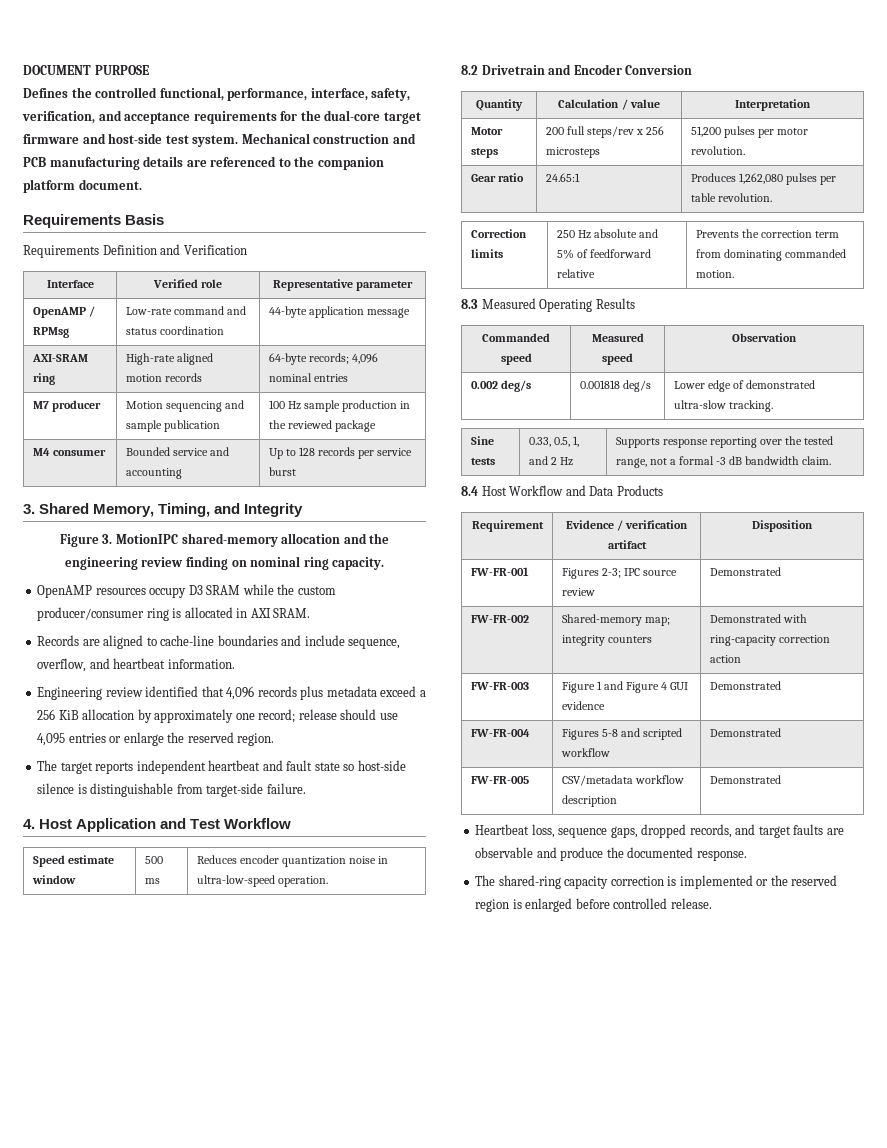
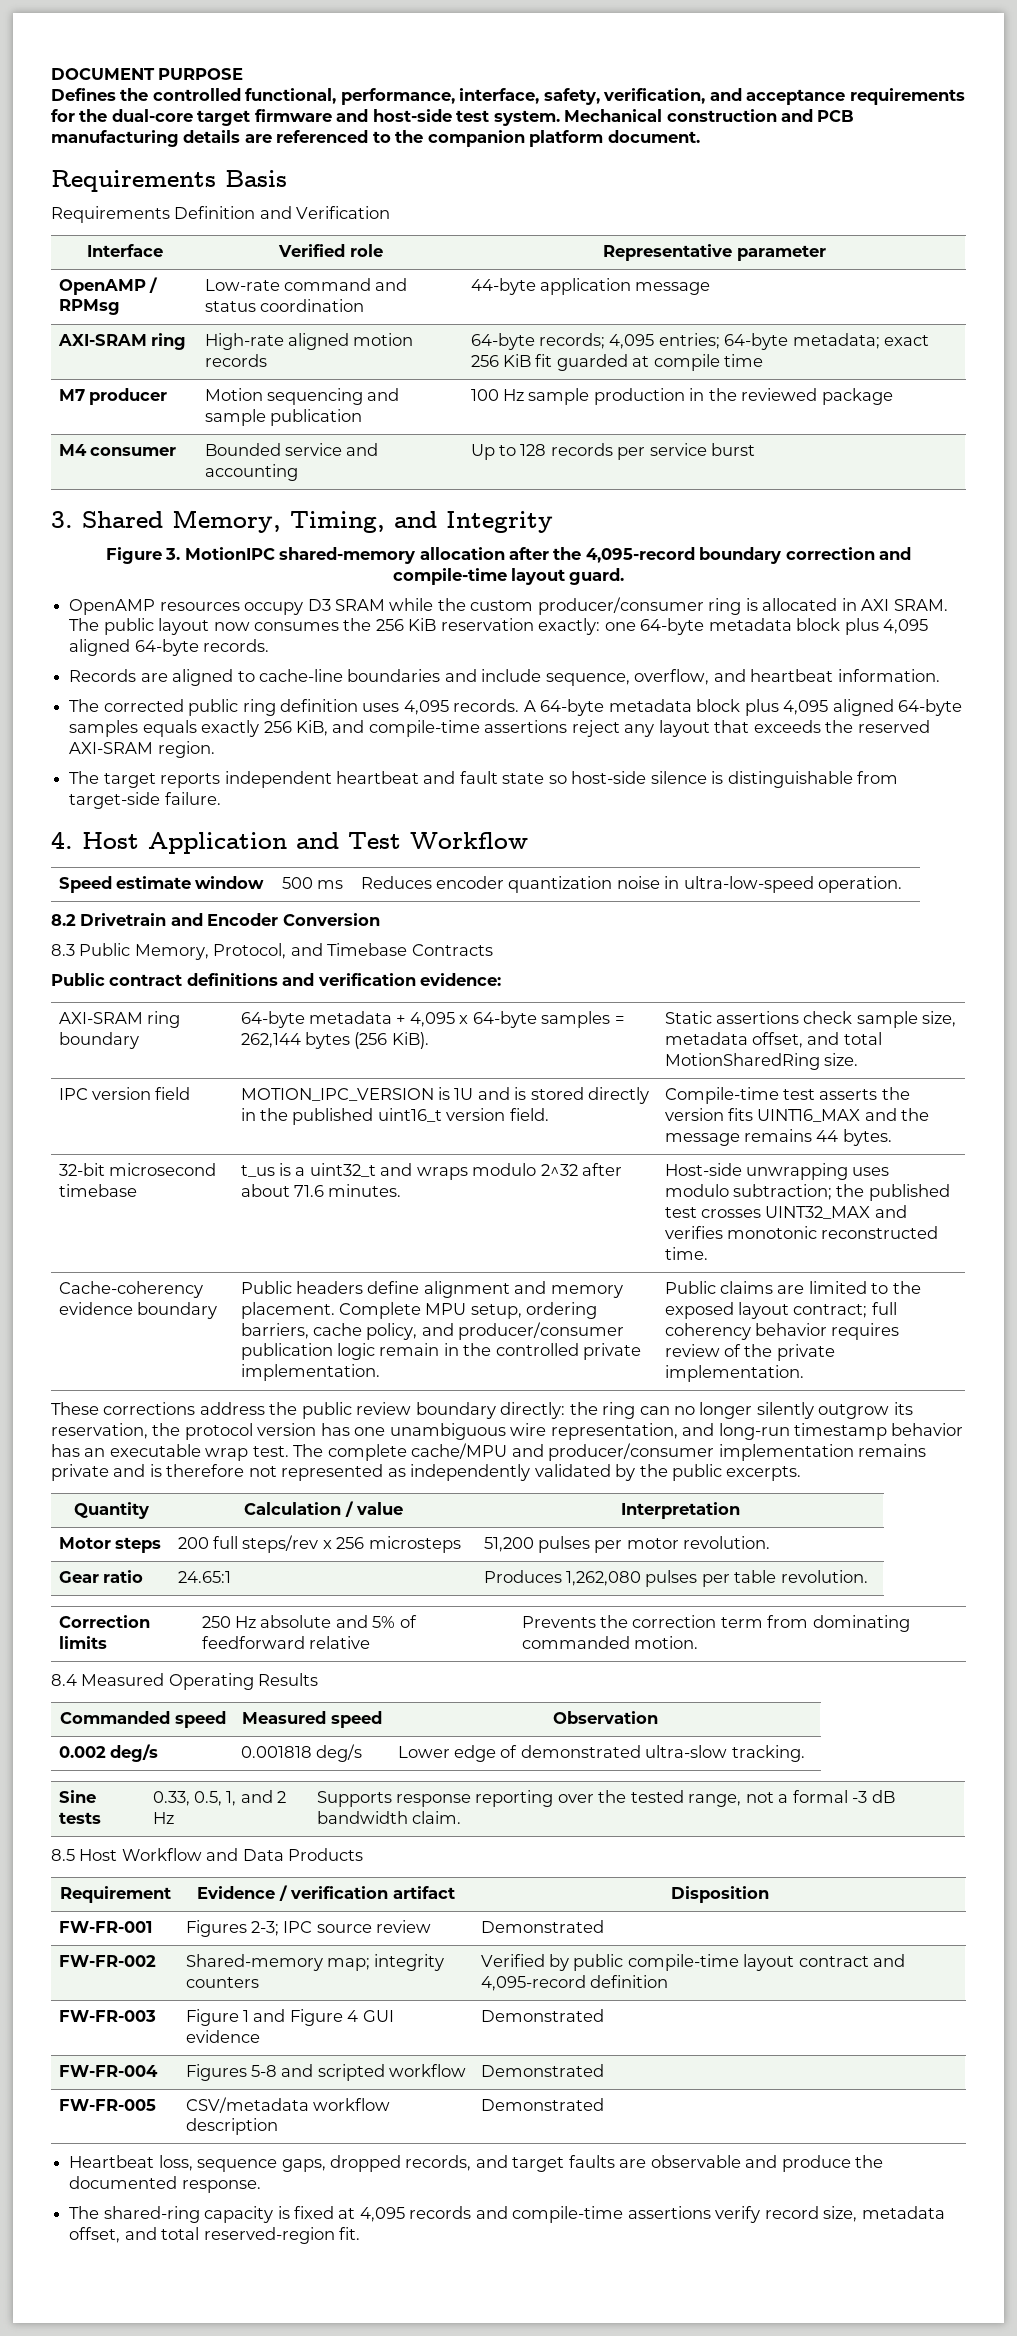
- AXI-SRAM ring | High-rate aligned motion records | 64-byte records; 4,096 nominal entries
+ AXI-SRAM ring | High-rate aligned motion records | 64-byte records; 4,095 entries; 64-byte metadata; exact 256 KiB fit guarded at compile time
- Figure 3. MotionIPC shared-memory allocation and the engineering review finding on nominal ring capacity.
+ Figure 3. MotionIPC shared-memory allocation after the 4,095-record boundary correction and compile-time layout guard.
+ The public layout now consumes the 256 KiB reservation exactly: one 64-byte metadata block plus 4,095 aligned 64-byte records.
- Engineering review identified that 4,096 records plus metadata exceed a 256 KiB allocation by approximately one record; release should use 4,095 entries or enlarge the reserved region.
+ The corrected public ring definition uses 4,095 records. A 64-byte metadata block plus 4,095 aligned 64-byte samples equals exactly 256 KiB, and compile-time assertions reject any layout that exceeds the reserved AXI-SRAM region.
+ 8.3 Public Memory, Protocol, and Timebase Contracts
+ Public contract definitions and verification evidence:
+ AXI-SRAM ring boundary | 64-byte metadata + 4,095 x 64-byte samples = 262,144 bytes (256 KiB). | Static assertions check sample size, metadata offset, and total MotionSharedRing size.
+ IPC version field | MOTION_IPC_VERSION is 1U and is stored directly in the published uint16_t version field. | Compile-time test asserts the version fits UINT16_MAX and the message remains 44 bytes.
+ 32-bit microsecond timebase | t_us is a uint32_t and wraps modulo 2^32 after about 71.6 minutes. | Host-side unwrapping uses modulo subtraction; the published test crosses UINT32_MAX and verifies monotonic reconstructed time.
+ Cache-coherency evidence boundary | Public headers define alignment and memory placement. Complete MPU setup, ordering barriers, cache policy, and producer/consumer publication logic remain in the controlled private implementation. | Public claims are limited to the exposed layout contract; full coherency behavior requires review of the private implementation.
+ These corrections address the public review boundary directly: the ring can no longer silently outgrow its reservation, the protocol version has one unambiguous wire representation, and long-run timestamp behavior has an executable wrap test. The complete cache/MPU and producer/consumer implementation remains private and is therefore not represented as independently validated by the public excerpts.
- 8.3 Measured Operating Results
+ 8.4 Measured Operating Results
- 8.4 Host Workflow and Data Products
+ 8.5 Host Workflow and Data Products
- FW-FR-002 | Shared-memory map; integrity counters | Demonstrated with ring-capacity correction action
+ FW-FR-002 | Shared-memory map; integrity counters | Verified by public compile-time layout contract and 4,095-record definition
- The shared-ring capacity correction is implemented or the reserved region is enlarged before controlled release.
+ The shared-ring capacity is fixed at 4,095 records and compile-time assertions verify record size, metadata offset, and total reserved-region fit.

